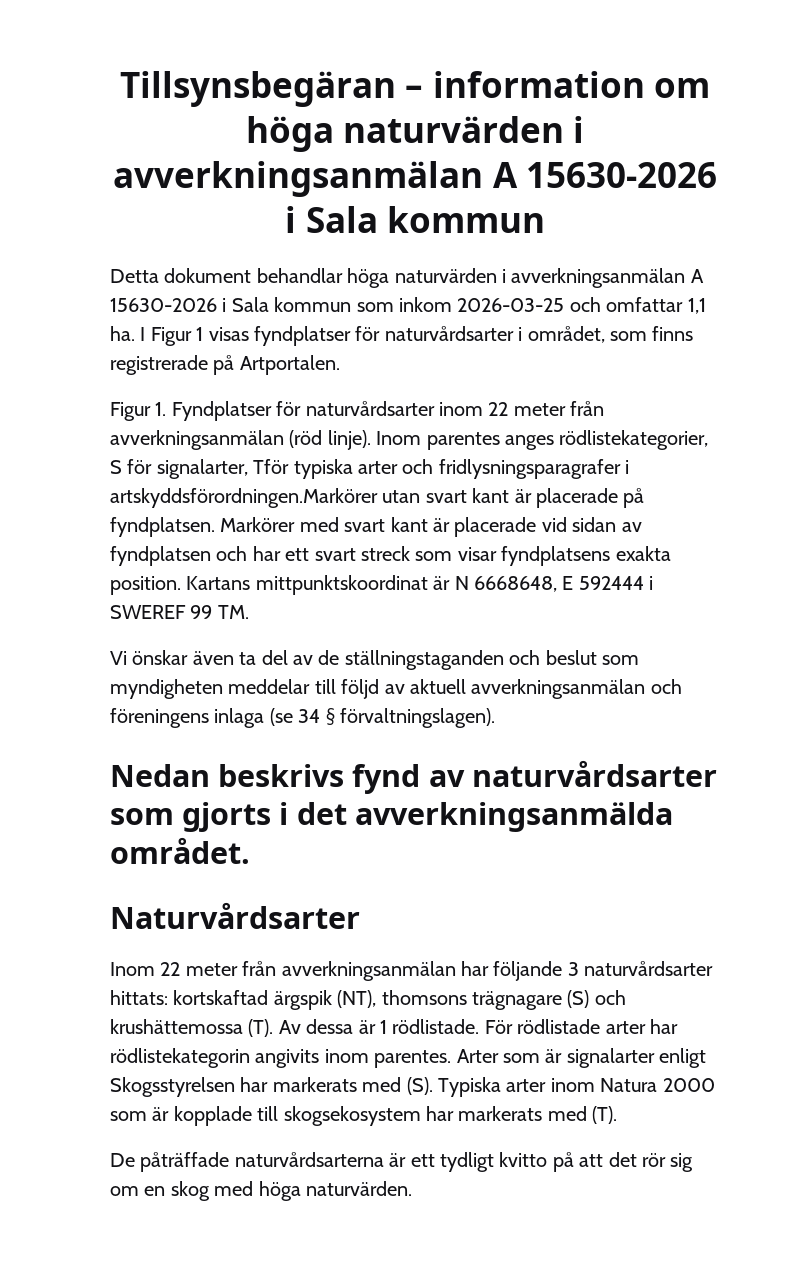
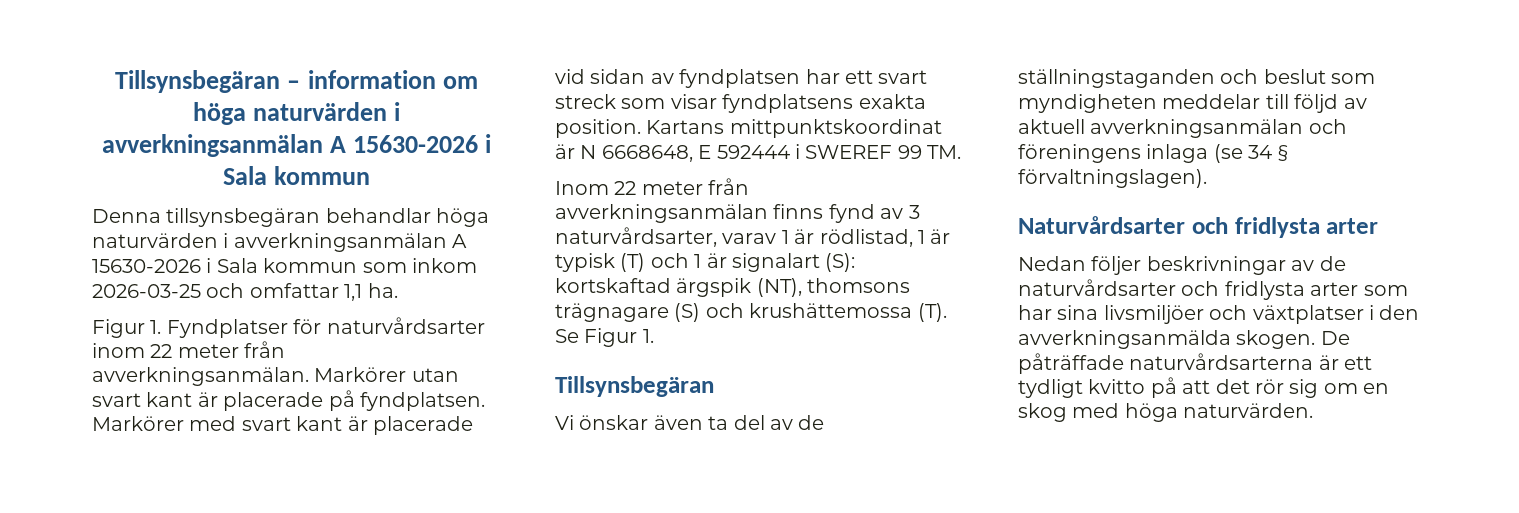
- Detta dokument behandlar höga naturvärden i avverkningsanmälan A 15630-2026 i Sala kommun som inkom 2026-03-25 och omfattar 1,1 ha. I Figur 1 visas fyndplatser för naturvårdsarter i området, som finns registrerade på Artportalen.
+ Denna tillsynsbegäran behandlar höga naturvärden i avverkningsanmälan A 15630-2026 i Sala kommun som inkom 2026-03-25 och omfattar 1,1 ha.
- Figur 1. Fyndplatser för naturvårdsarter inom 22 meter från avverkningsanmälan (röd linje). Inom parentes anges rödlistekategorier, S för signalarter, Tför typiska arter och fridlysningsparagrafer i artskyddsförordningen.Markörer utan svart kant är placerade på fyndplatsen.
+ Figur 1. Fyndplatser för naturvårdsarter inom 22 meter från avverkningsanmälan. Markörer utan svart kant är placerade på fyndplatsen.
- Markörer med svart kant är placerade vid sidan av fyndplatsen och har ett svart streck som visar fyndplatsens exakta position.
+ Markörer med svart kant är placerade vid sidan av fyndplatsen har ett svart streck som visar fyndplatsens exakta position.
+ Inom 22 meter från avverkningsanmälan finns fynd av 3 naturvårdsarter, varav 1 är rödlistad, 1 är typisk (T) och 1 är signalart (S): kortskaftad ärgspik (NT), thomsons trägnagare (S) och krushättemossa (T). Se Figur 1.
+ Tillsynsbegäran
- Nedan beskrivs fynd av naturvårdsarter som gjorts i det avverkningsanmälda området.
- Naturvårdsarter
- Inom 22 meter från avverkningsanmälan har följande 3 naturvårdsarter hittats: kortskaftad ärgspik (NT), thomsons trägnagare (S) och krushättemossa (T). Av dessa är 1 rödlistade. För rödlistade arter har rödlistekategorin angivits inom parentes. Arter som är signalarter enligt Skogsstyrelsen har markerats med (S). Typiska arter inom Natura 2000 som är kopplade till skogsekosystem har markerats med (T).
- De påträffade naturvårdsarterna är ett tydligt kvitto på att det rör sig om en skog med höga naturvärden.
+ Naturvårdsarter och fridlysta arter
+ Nedan följer beskrivningar av de naturvårdsarter och fridlysta arter som har sina livsmiljöer och växtplatser i den avverkningsanmälda skogen. De påträffade naturvårdsarterna är ett tydligt kvitto på att det rör sig om en skog med höga naturvärden.

